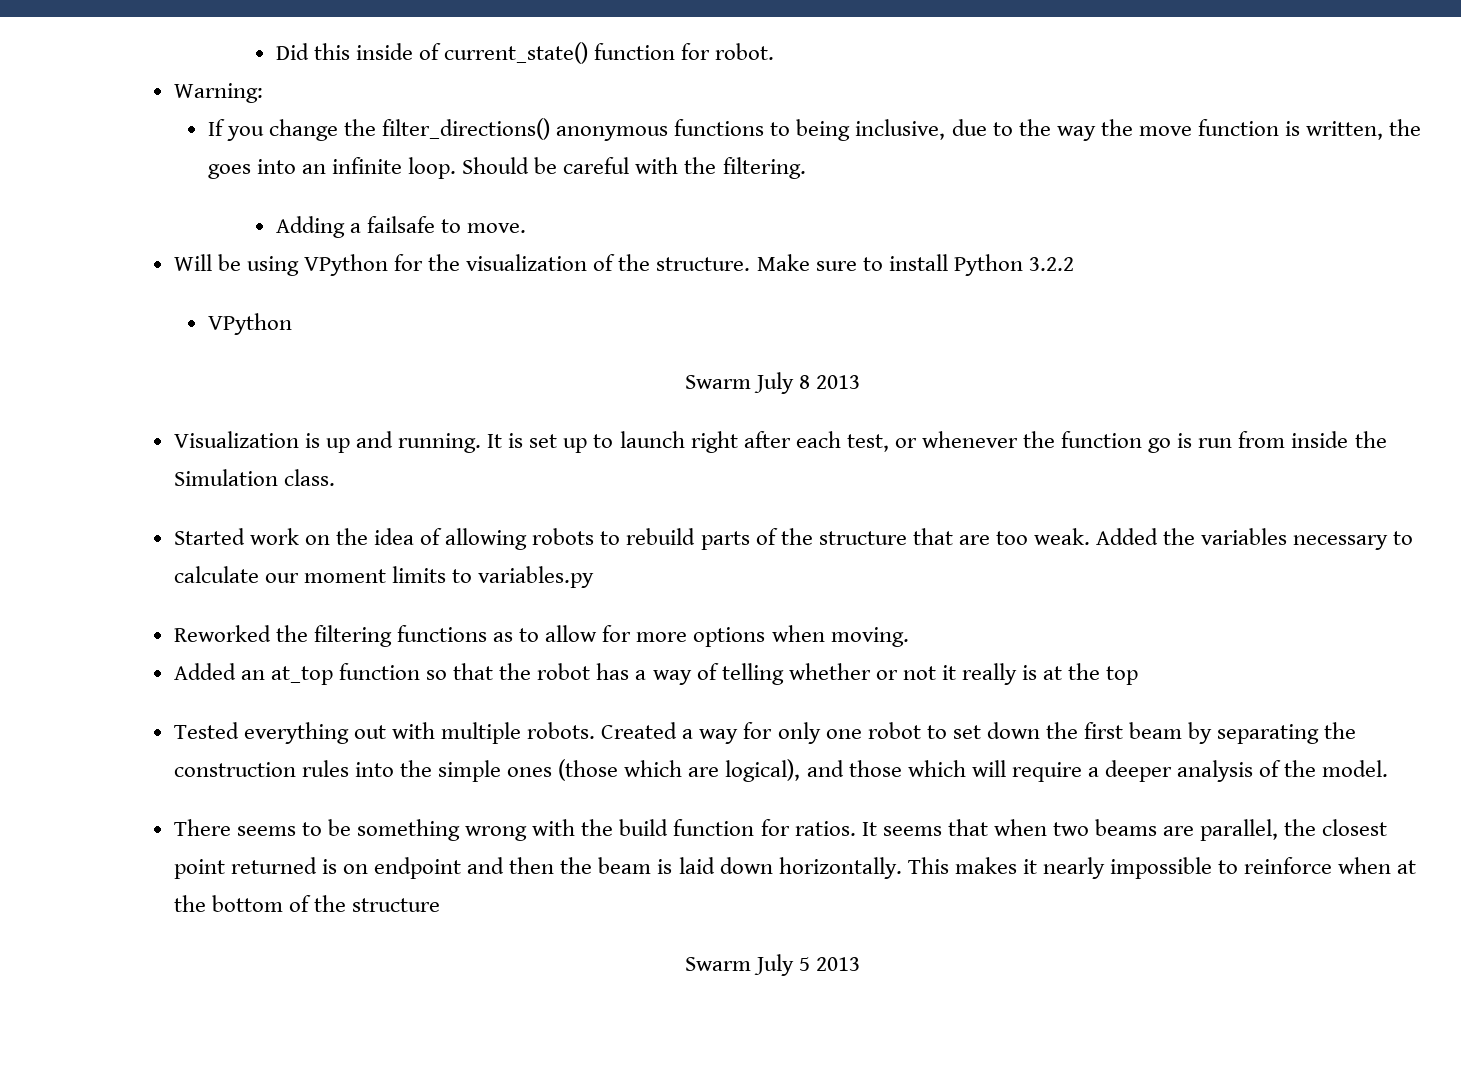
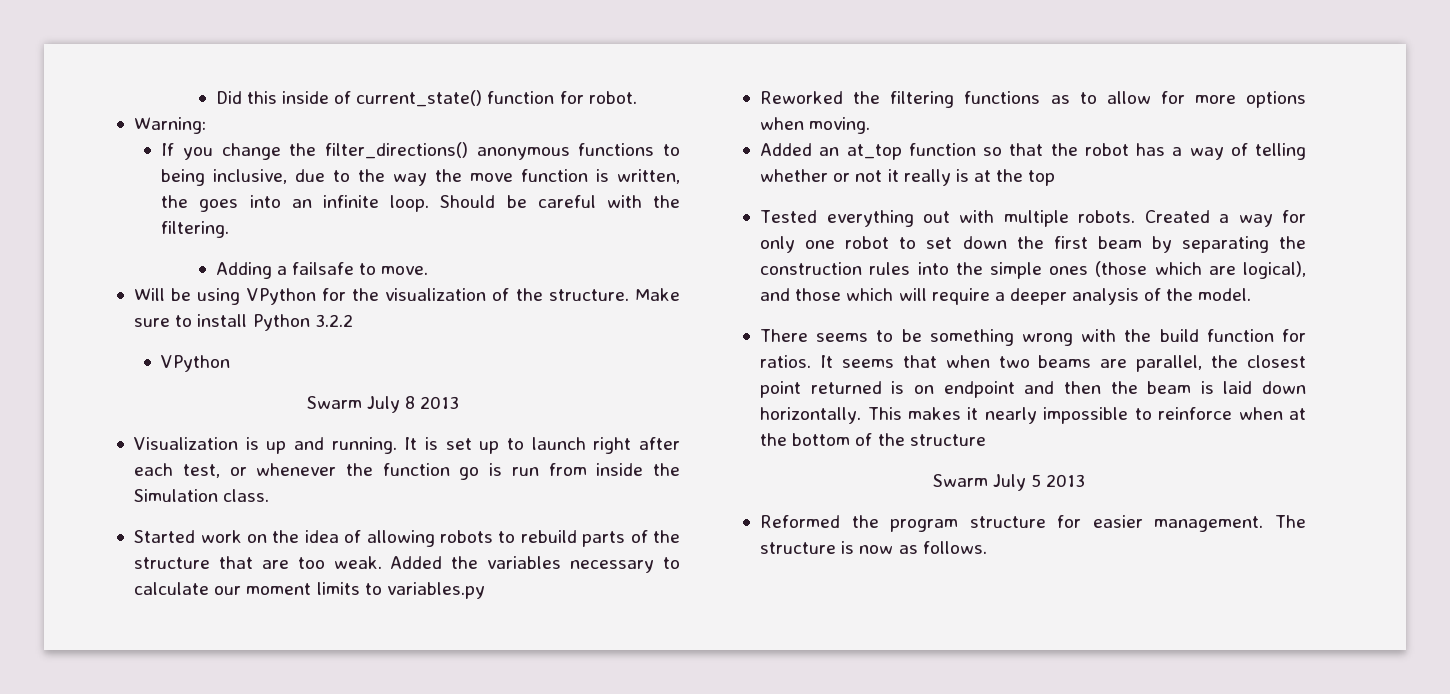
+ Reformed the program structure for easier management. The structure is now as follows.

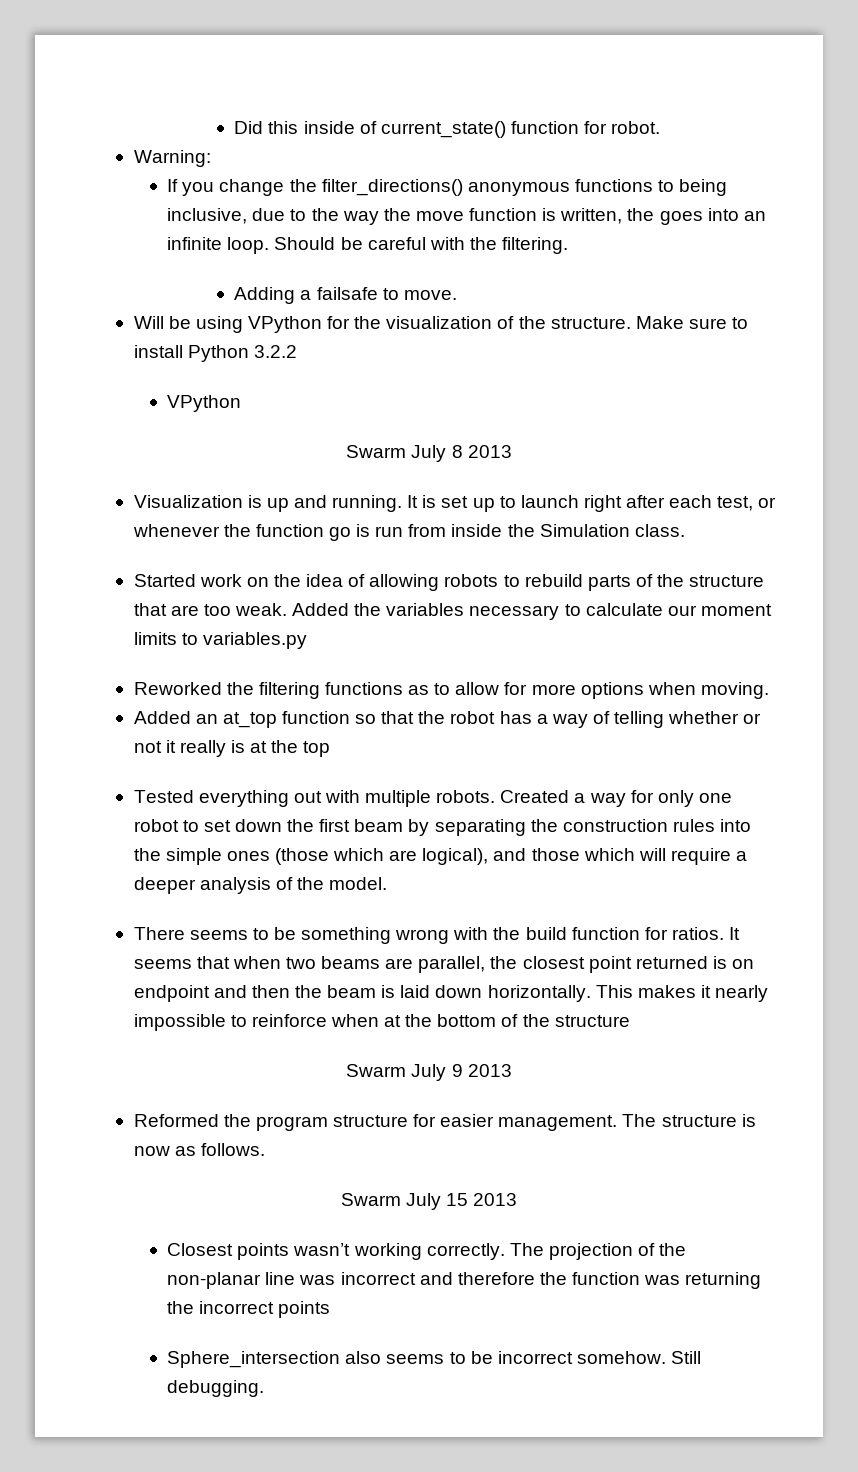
- Swarm July 5 2013
+ Swarm July 9 2013
+ Swarm July 15 2013
+ Closest points wasn’t working correctly. The projection of the non-planar line was incorrect and therefore the function was returning the incorrect points
+ Sphere_intersection also seems to be incorrect somehow. Still debugging.

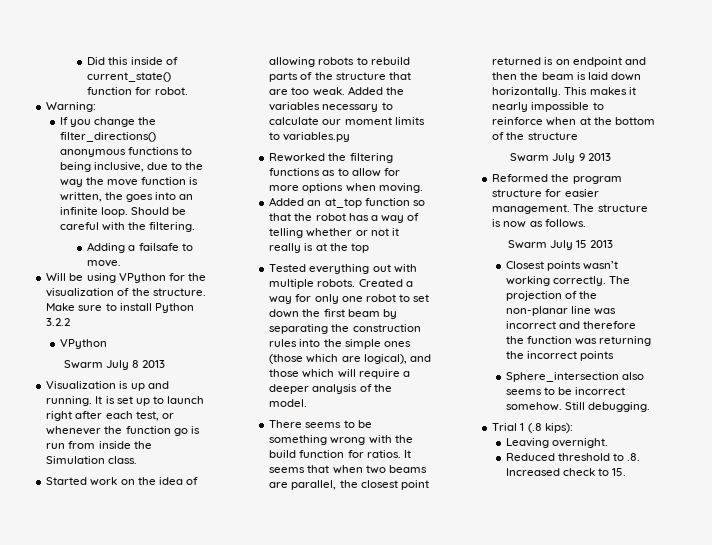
+ Trial 1 (.8 kips):
+ Leaving overnight.
+ Reduced threshold to .8. Increased check to 15.

